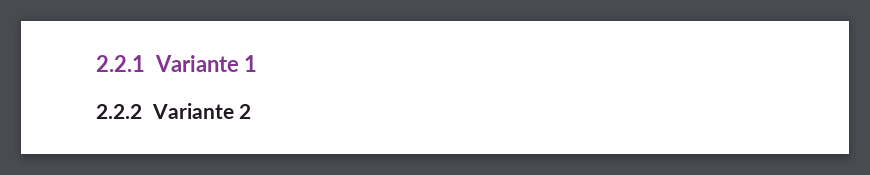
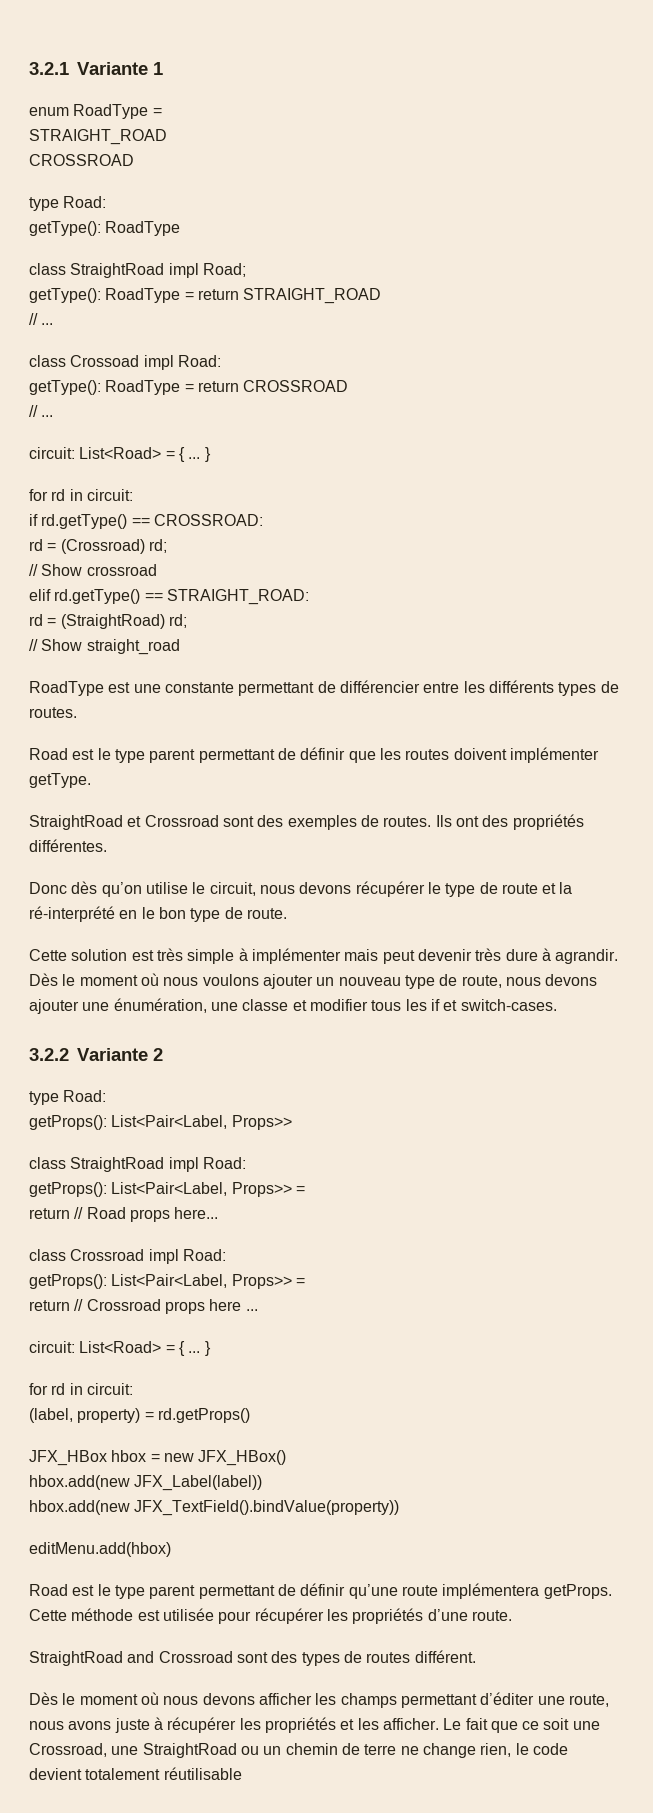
- 2.2.1 Variante 1
+ 3.2.1 Variante 1
- 2.2.2 Variante 2
+ enum RoadType =
+ STRAIGHT_ROAD
+ CROSSROAD
+ type Road:
+ getType(): RoadType
+ class StraightRoad impl Road;
+ getType(): RoadType = return STRAIGHT_ROAD
+ // ...
+ class Crossoad impl Road:
+ getType(): RoadType = return CROSSROAD
+ // ...
+ circuit: List<Road> = { ... }
+ for rd in circuit:
+ if rd.getType() == CROSSROAD:
+ rd = (Crossroad) rd;
+ // Show crossroad
+ elif rd.getType() == STRAIGHT_ROAD:
+ rd = (StraightRoad) rd;
+ // Show straight_road
+ RoadType est une constante permettant de différencier entre les différents types de routes.
+ Road est le type parent permettant de définir que les routes doivent implémenter getType.
+ StraightRoad et Crossroad sont des exemples de routes. Ils ont des propriétés différentes.
+ Donc dès qu’on utilise le circuit, nous devons récupérer le type de route et la ré-interprété en le bon type de route.
+ Cette solution est très simple à implémenter mais peut devenir très dure à agrandir. Dès le moment où nous voulons ajouter un nouveau type de route, nous devons ajouter une énumération, une classe et modifier tous les if et switch-cases.
+ 3.2.2 Variante 2
+ type Road:
+ getProps(): List<Pair<Label, Props>>
+ class StraightRoad impl Road:
+ getProps(): List<Pair<Label, Props>> =
+ return // Road props here...
+ class Crossroad impl Road:
+ getProps(): List<Pair<Label, Props>> =
+ return // Crossroad props here ...
+ circuit: List<Road> = { ... }
+ for rd in circuit:
+ (label, property) = rd.getProps()
+ JFX_HBox hbox = new JFX_HBox()
+ hbox.add(new JFX_Label(label))
+ hbox.add(new JFX_TextField().bindValue(property))
+ editMenu.add(hbox)
+ Road est le type parent permettant de définir qu’une route implémentera getProps. Cette méthode est utilisée pour récupérer les propriétés d’une route.
+ StraightRoad and Crossroad sont des types de routes différent.
+ Dès le moment où nous devons afficher les champs permettant d’éditer une route, nous avons juste à récupérer les propriétés et les afficher. Le fait que ce soit une Crossroad, une StraightRoad ou un chemin de terre ne change rien, le code devient totalement réutilisable

